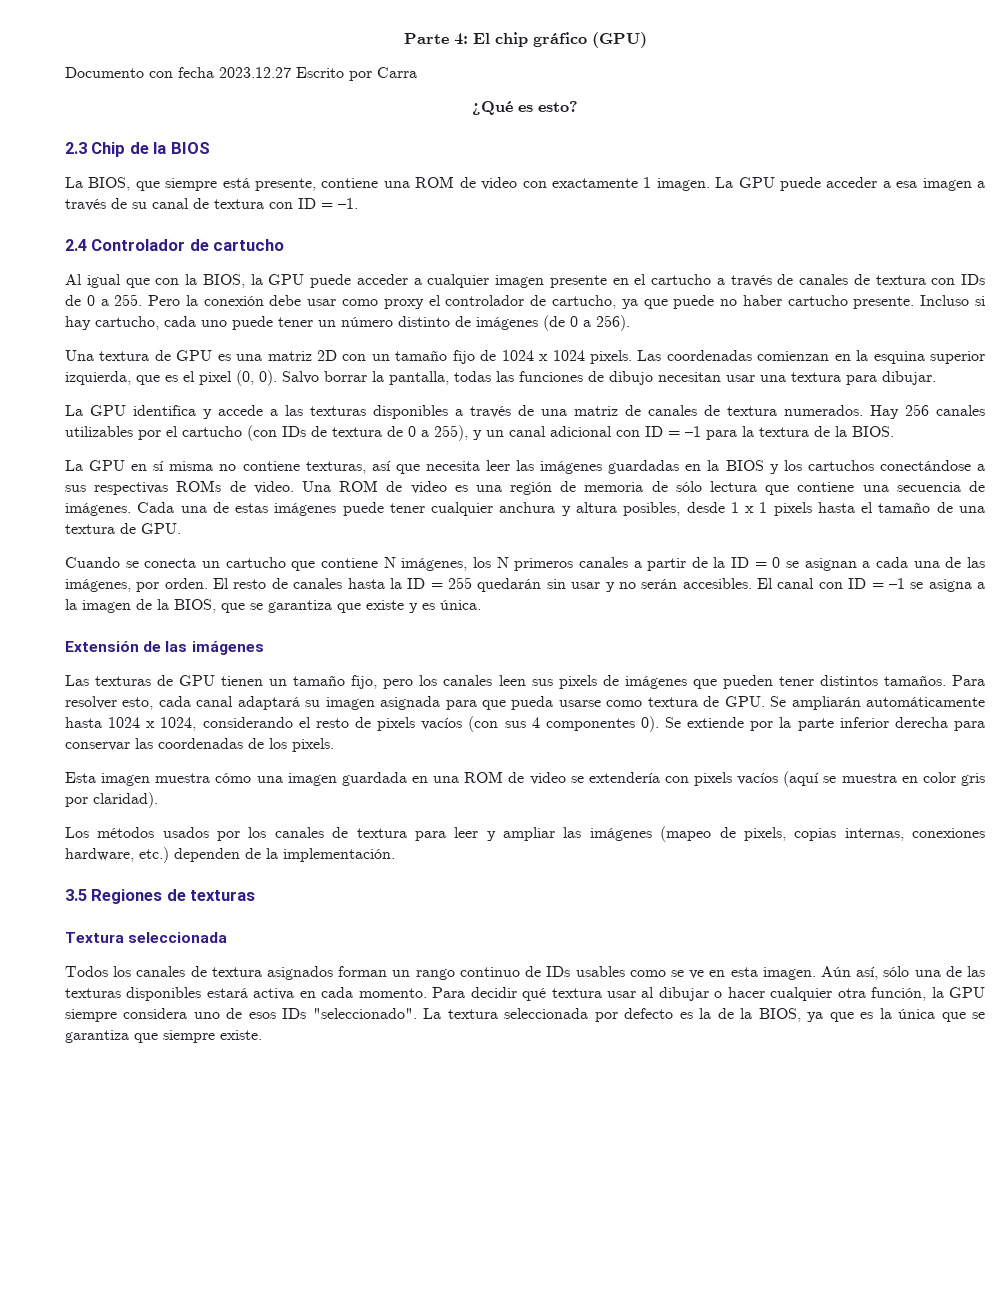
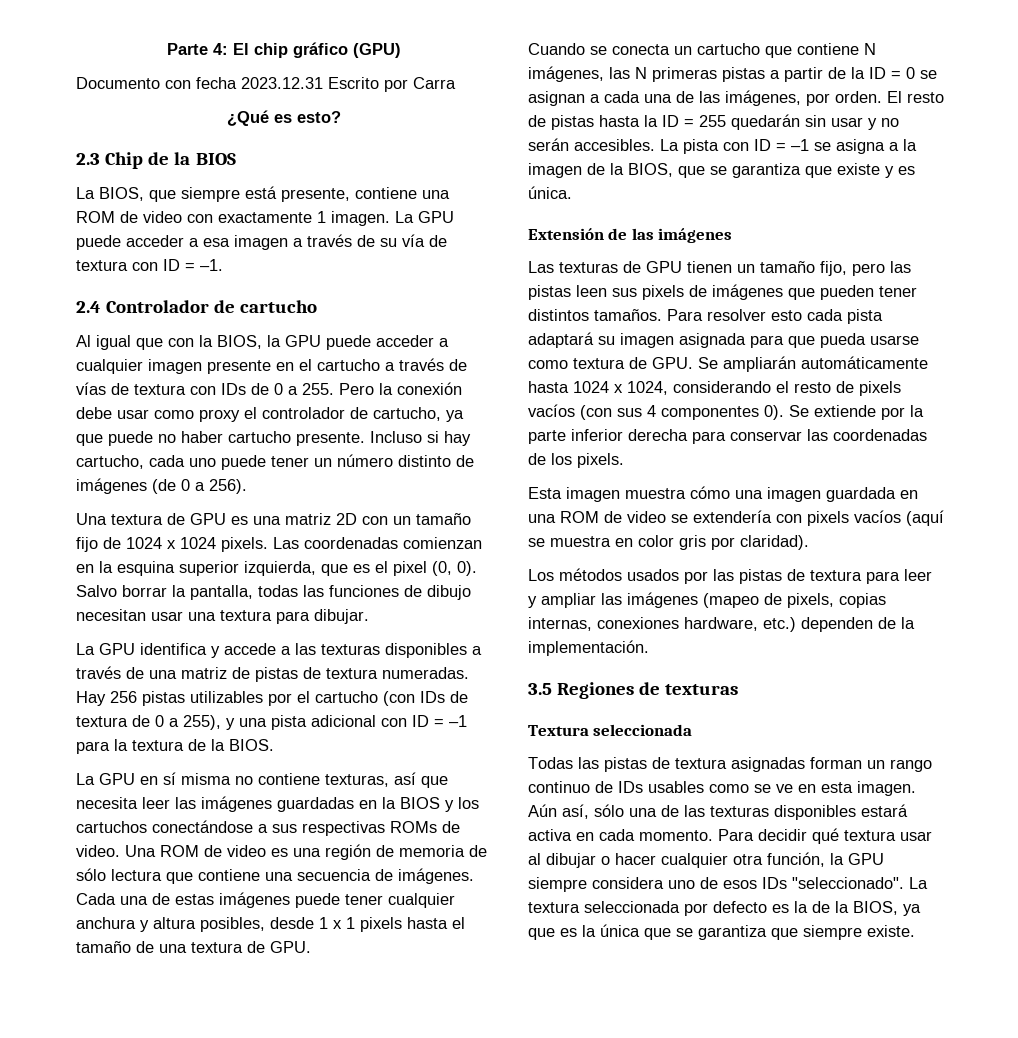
- Documento con fecha 2023.12.27 Escrito por Carra
+ Documento con fecha 2023.12.31 Escrito por Carra
- La GPU puede acceder a esa imagen a través de su canal de textura con ID = –1.
+ La GPU puede acceder a esa imagen a través de su vía de textura con ID = –1.
- Al igual que con la BIOS, la GPU puede acceder a cualquier imagen presente en el cartucho a través de canales de textura con IDs de 0 a 255. Pero la conexión debe usar como proxy el controlador de cartucho, ya que puede no haber cartucho presente.
+ Al igual que con la BIOS, la GPU puede acceder a cualquier imagen presente en el cartucho a través de vías de textura con IDs de 0 a 255. Pero la conexión debe usar como proxy el controlador de cartucho, ya que puede no haber cartucho presente.
- La GPU identifica y accede a las texturas disponibles a través de una matriz de canales de textura numerados.
+ La GPU identifica y accede a las texturas disponibles a través de una matriz de pistas de textura numeradas.
- Hay 256 canales utilizables por el cartucho (con IDs de textura de 0 a 255), y un canal adicional con ID = –1 para la textura de la BIOS.
+ Hay 256 pistas utilizables por el cartucho (con IDs de textura de 0 a 255), y una pista adicional con ID = –1 para la textura de la BIOS.
- Cuando se conecta un cartucho que contiene N imágenes, los N primeros canales a partir de la ID = 0 se asignan a cada una de las imágenes, por orden.
+ Cuando se conecta un cartucho que contiene N imágenes, las N primeras pistas a partir de la ID = 0 se asignan a cada una de las imágenes, por orden.
- El resto de canales hasta la ID = 255 quedarán sin usar y no serán accesibles.
+ El resto de pistas hasta la ID = 255 quedarán sin usar y no serán accesibles.
- El canal con ID = –1 se asigna a la imagen de la BIOS, que se garantiza que existe y es única.
+ La pista con ID = –1 se asigna a la imagen de la BIOS, que se garantiza que existe y es única.
- Las texturas de GPU tienen un tamaño fijo, pero los canales leen sus pixels de imágenes que pueden tener distintos tamaños.
+ Las texturas de GPU tienen un tamaño fijo, pero las pistas leen sus pixels de imágenes que pueden tener distintos tamaños.
- Para resolver esto, cada canal adaptará su imagen asignada para que pueda usarse como textura de GPU. Se ampliarán automáticamente hasta 1024 x 1024, considerando el resto de pixels vacíos (con sus 4 componentes 0).
+ Para resolver esto cada pista adaptará su imagen asignada para que pueda usarse como textura de GPU. Se ampliarán automáticamente hasta 1024 x 1024, considerando el resto de pixels vacíos (con sus 4 componentes 0).
- Los métodos usados por los canales de textura para leer y ampliar las imágenes (mapeo de pixels, copias internas, conexiones hardware, etc.) dependen de la implementación.
+ Los métodos usados por las pistas de textura para leer y ampliar las imágenes (mapeo de pixels, copias internas, conexiones hardware, etc.) dependen de la implementación.
- Todos los canales de textura asignados forman un rango continuo de IDs usables como se ve en esta imagen.
+ Todas las pistas de textura asignadas forman un rango continuo de IDs usables como se ve en esta imagen.

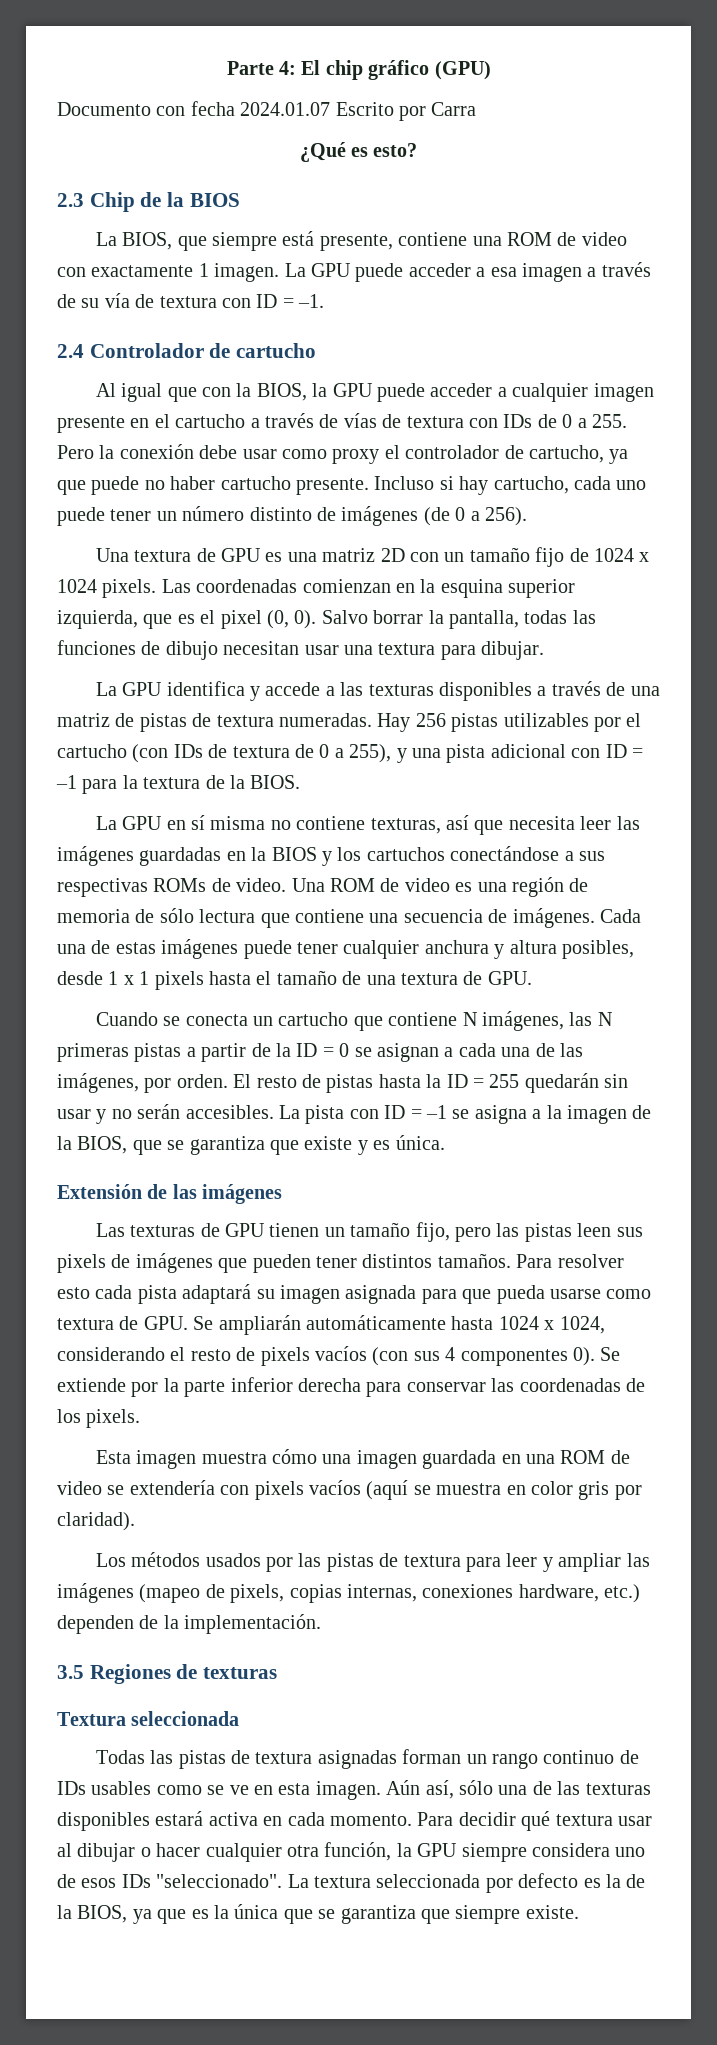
- Documento con fecha 2023.12.31 Escrito por Carra
+ Documento con fecha 2024.01.07 Escrito por Carra

